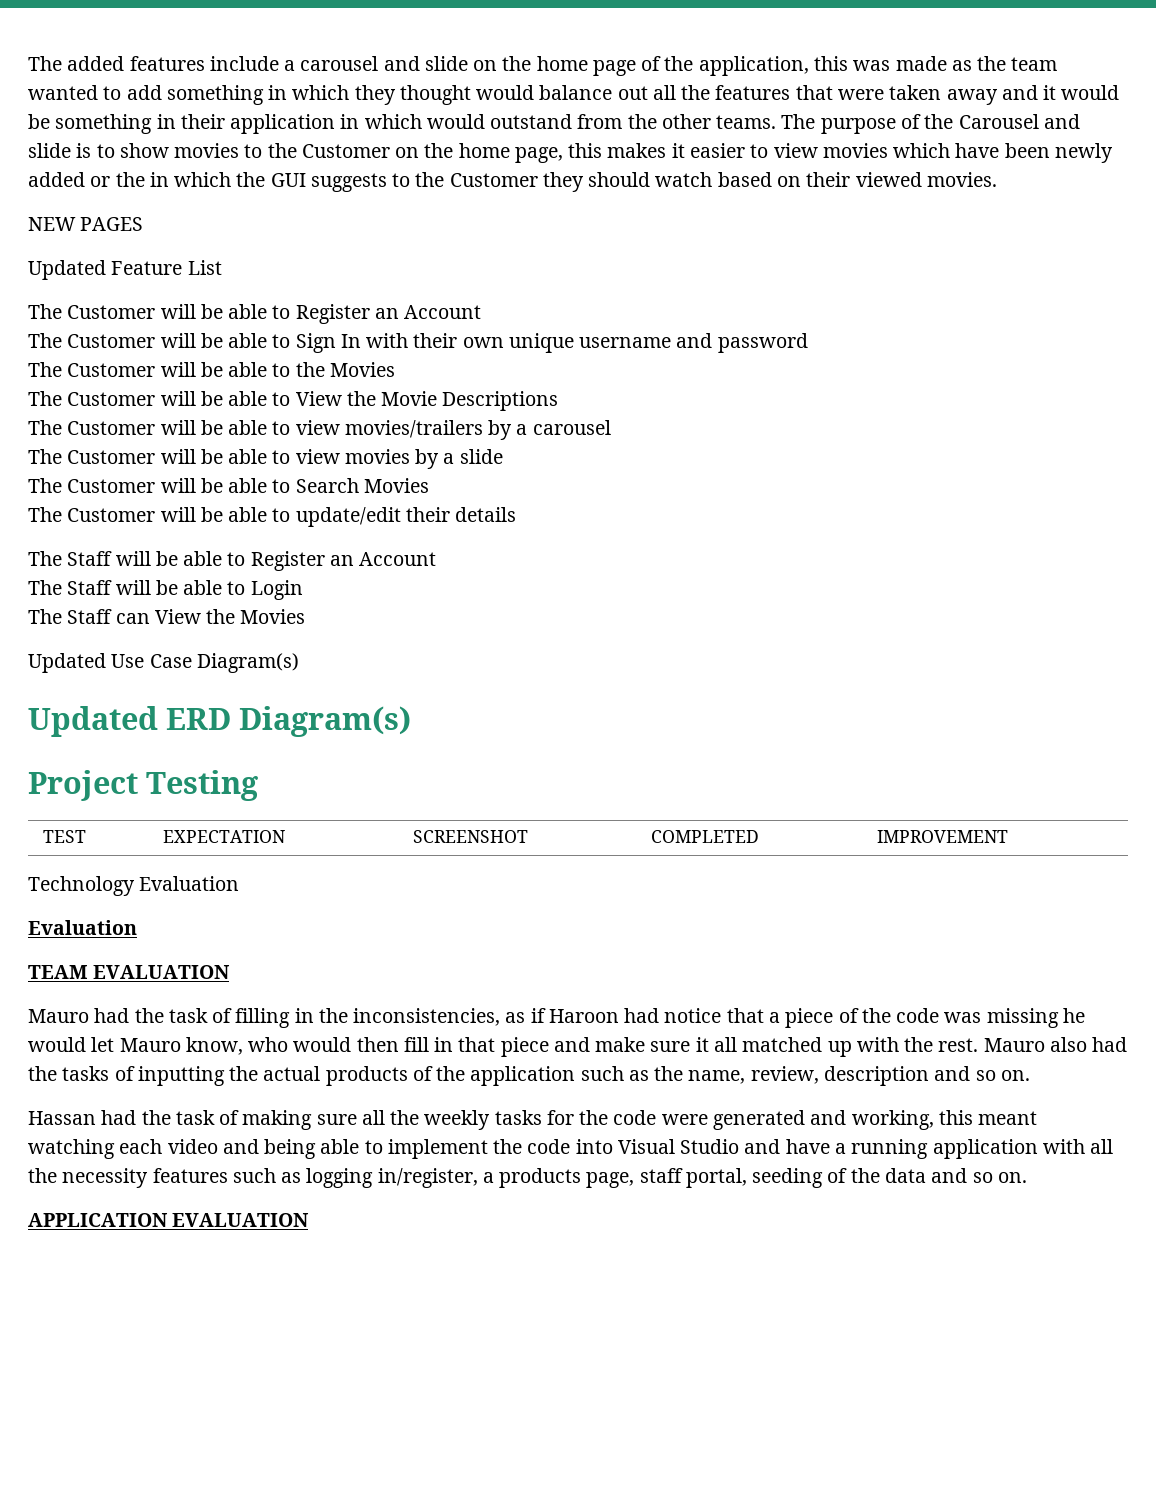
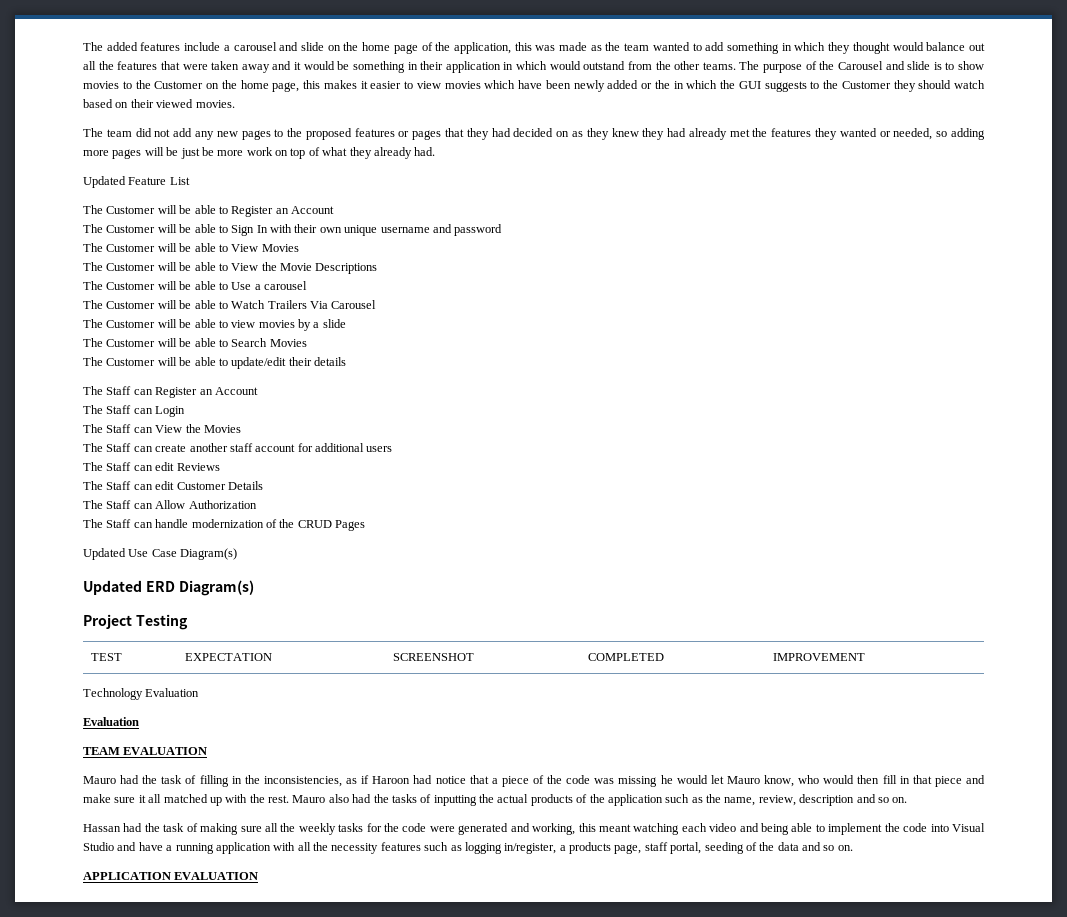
- NEW PAGES
+ The team did not add any new pages to the proposed features or pages that they had decided on as they knew they had already met the features they wanted or needed, so adding more pages will be just be more work on top of what they already had.
- The Customer will be able to the Movies
+ The Customer will be able to View Movies
- The Customer will be able to view movies/trailers by a carousel
+ The Customer will be able to Use a carousel
+ The Customer will be able to Watch Trailers Via Carousel
- The Staff will be able to Register an Account
+ The Staff can Register an Account
- The Staff will be able to Login
+ The Staff can Login
+ The Staff can create another staff account for additional users
+ The Staff can edit Reviews
+ The Staff can edit Customer Details
+ The Staff can Allow Authorization
+ The Staff can handle modernization of the CRUD Pages

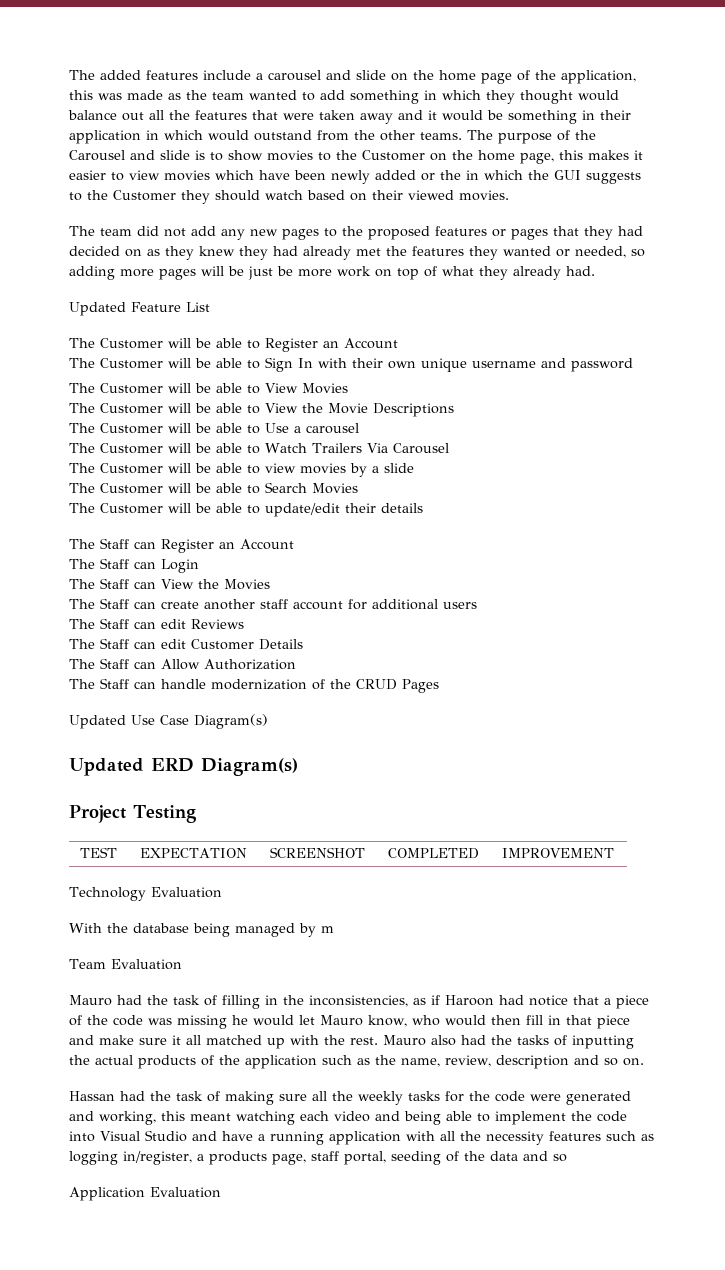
  Technology Evaluation
- Evaluation
- TEAM EVALUATION
+ With the database being managed by m
+ Team Evaluation
- Hassan had the task of making sure all the weekly tasks for the code were generated and working, this meant watching each video and being able to implement the code into Visual Studio and have a running application with all the necessity features such as logging in/register, a products page, staff portal, seeding of the data and so on.
- APPLICATION EVALUATION
+ Hassan had the task of making sure all the weekly tasks for the code were generated and working, this meant watching each video and being able to implement the code into Visual Studio and have a running application with all the necessity features such as logging in/register, a products page, staff portal, seeding of the data and so
+ Application Evaluation

